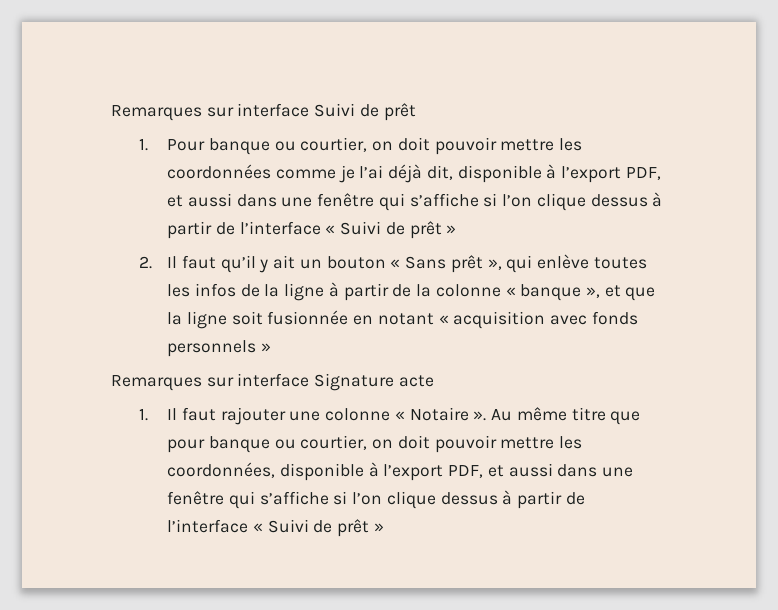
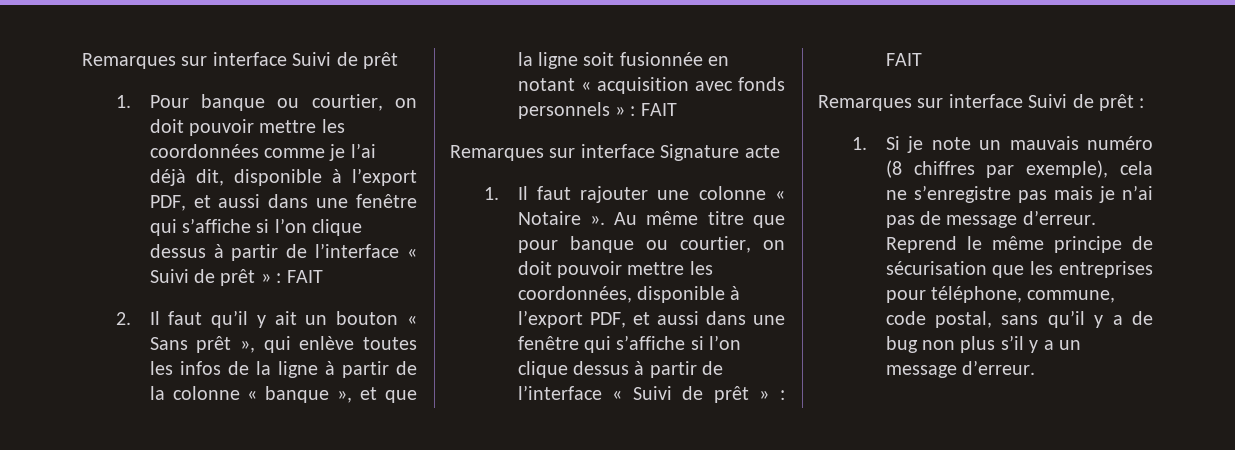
- 1. Pour banque ou courtier, on doit pouvoir mettre les coordonnées comme je l’ai déjà dit, disponible à l’export PDF, et aussi dans une fenêtre qui s’affiche si l’on clique dessus à partir de l’interface « Suivi de prêt »
+ 1. Pour banque ou courtier, on doit pouvoir mettre les coordonnées comme je l’ai déjà dit, disponible à l’export PDF, et aussi dans une fenêtre qui s’affiche si l’on clique dessus à partir de l’interface « Suivi de prêt » : FAIT
- 2. Il faut qu’il y ait un bouton « Sans prêt », qui enlève toutes les infos de la ligne à partir de la colonne « banque », et que la ligne soit fusionnée en notant « acquisition avec fonds personnels »
+ 2. Il faut qu’il y ait un bouton « Sans prêt », qui enlève toutes les infos de la ligne à partir de la colonne « banque », et que la ligne soit fusionnée en notant « acquisition avec fonds personnels » : FAIT
- Au même titre que pour banque ou courtier, on doit pouvoir mettre les coordonnées, disponible à l’export PDF, et aussi dans une fenêtre qui s’affiche si l’on clique dessus à partir de l’interface « Suivi de prêt »
+ Au même titre que pour banque ou courtier, on doit pouvoir mettre les coordonnées, disponible à l’export PDF, et aussi dans une fenêtre qui s’affiche si l’on clique dessus à partir de l’interface « Suivi de prêt » : FAIT
+ Remarques sur interface Suivi de prêt :
+ 1. Si je note un mauvais numéro (8 chiffres par exemple), cela ne s’enregistre pas mais je n’ai pas de message d’erreur. Reprend le même principe de sécurisation que les entreprises pour téléphone, commune, code postal, sans qu’il y a de bug non plus s’il y a un message d’erreur.

